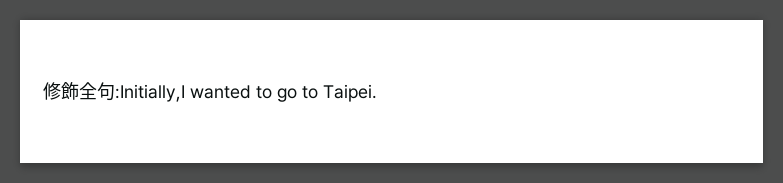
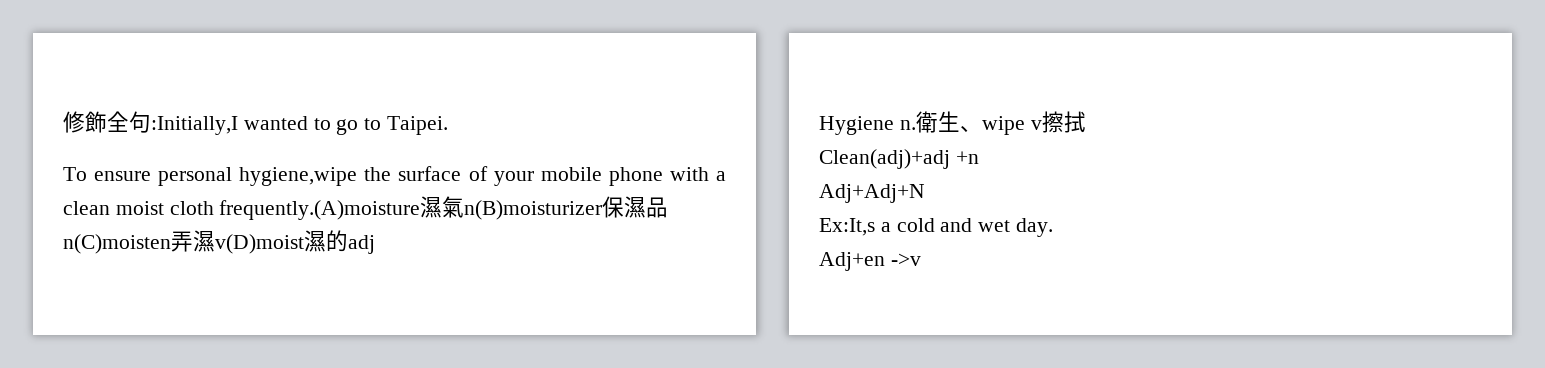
+ To ensure personal hygiene,wipe the surface of your mobile phone with a clean moist cloth frequently.(A)moisture濕氣n(B)moisturizer保濕品n(C)moisten弄濕v(D)moist濕的adj
+ Hygiene n.衛生、wipe v擦拭
+ Clean(adj)+adj +n
+ Adj+Adj+N
+ Ex:It,s a cold and wet day.
+ Adj+en ->v

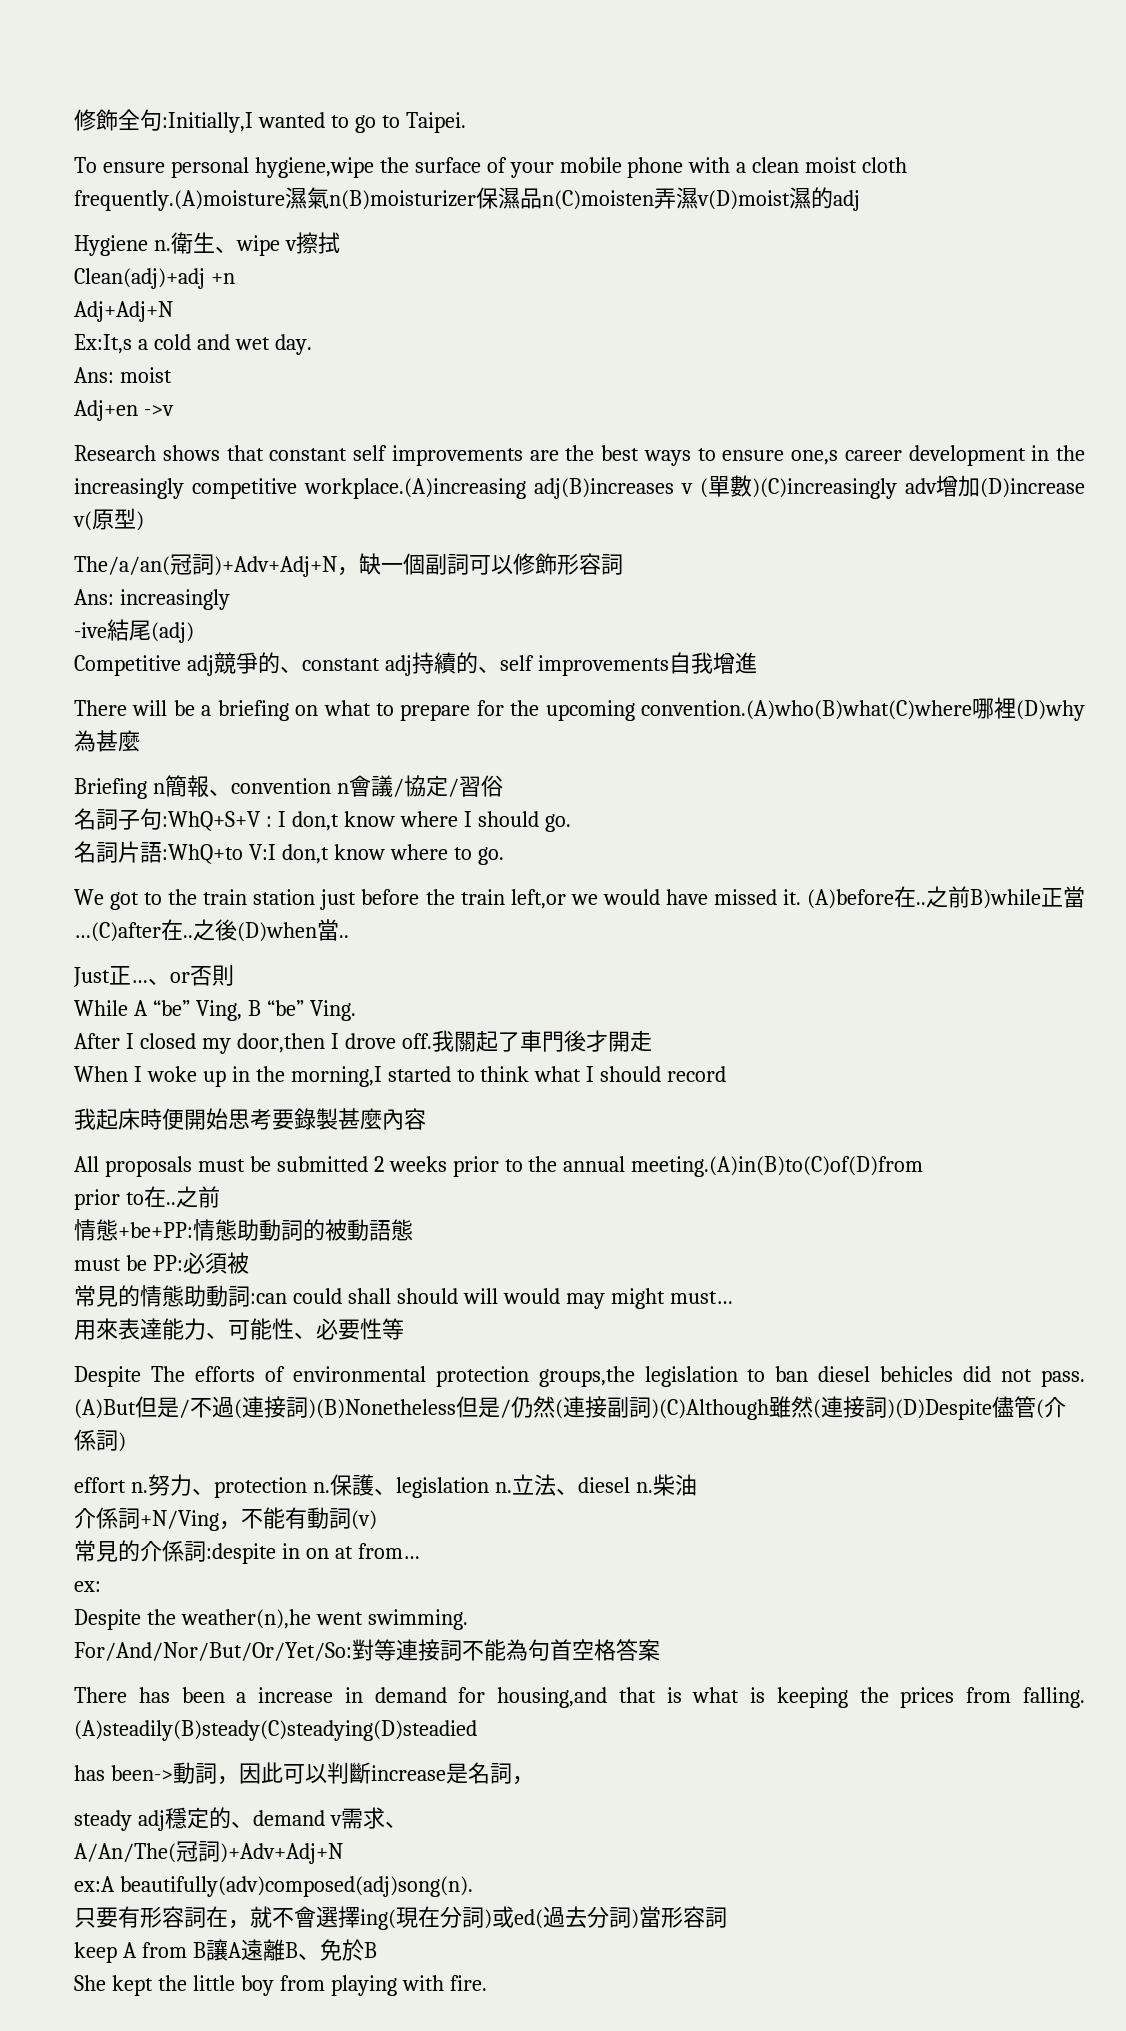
+ Ans: moist
+ Research shows that constant self improvements are the best ways to ensure one,s career development in the increasingly competitive workplace.(A)increasing adj(B)increases v (單數)(C)increasingly adv增加(D)increase v(原型)
+ The/a/an(冠詞)+Adv+Adj+N，缺一個副詞可以修飾形容詞
+ Ans: increasingly
+ -ive結尾(adj)
+ Competitive adj競爭的、constant adj持續的、self improvements自我增進
+ There will be a briefing on what to prepare for the upcoming convention.(A)who(B)what(C)where哪裡(D)why為甚麼
+ Briefing n簡報、convention n會議/協定/習俗
+ 名詞子句:WhQ+S+V : I don,t know where I should go.
+ 名詞片語:WhQ+to V:I don,t know where to go.
+ We got to the train station just before the train left,or we would have missed it. (A)before在..之前B)while正當…(C)after在..之後(D)when當..
+ Just正…、or否則
+ While A “be” Ving, B “be” Ving.
+ After I closed my door,then I drove off.我關起了車門後才開走
+ When I woke up in the morning,I started to think what I should record
+ 我起床時便開始思考要錄製甚麼內容
+ All proposals must be submitted 2 weeks prior to the annual meeting.(A)in(B)to(C)of(D)from
+ prior to在..之前
+ 情態+be+PP:情態助動詞的被動語態
+ must be PP:必須被
+ 常見的情態助動詞:can could shall should will would may might must…
+ 用來表達能力、可能性、必要性等
+ Despite The efforts of environmental protection groups,the legislation to ban diesel behicles did not pass. (A)But但是/不過(連接詞)(B)Nonetheless但是/仍然(連接副詞)(C)Although雖然(連接詞)(D)Despite儘管(介係詞)
+ effort n.努力、protection n.保護、legislation n.立法、diesel n.柴油
+ 介係詞+N/Ving，不能有動詞(v)
+ 常見的介係詞:despite in on at from…
+ ex:
+ Despite the weather(n),he went swimming.
+ For/And/Nor/But/Or/Yet/So:對等連接詞不能為句首空格答案
+ There has been a increase in demand for housing,and that is what is keeping the prices from falling. (A)steadily(B)steady(C)steadying(D)steadied
+ has been->動詞，因此可以判斷increase是名詞，
+ steady adj穩定的、demand v需求、
+ A/An/The(冠詞)+Adv+Adj+N
+ ex:A beautifully(adv)composed(adj)song(n).
+ 只要有形容詞在，就不會選擇ing(現在分詞)或ed(過去分詞)當形容詞
+ keep A from B讓A遠離B、免於B
+ She kept the little boy from playing with fire.

